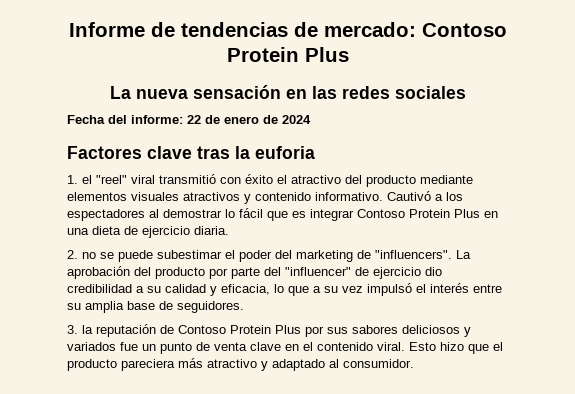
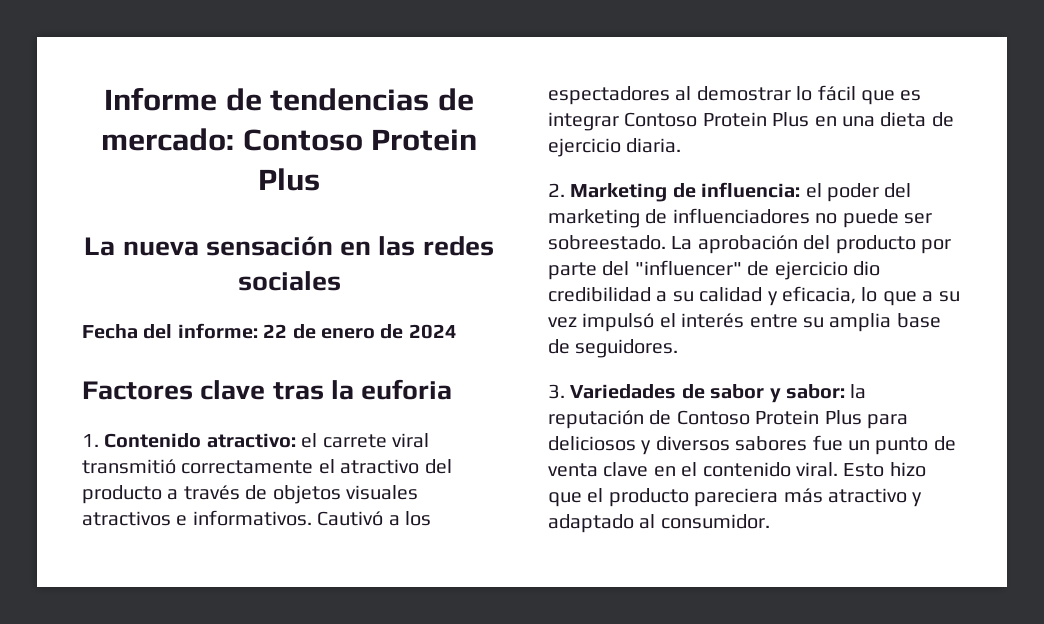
- 1. el "reel" viral transmitió con éxito el atractivo del producto mediante elementos visuales atractivos y contenido informativo.
+ 1. Contenido atractivo: el carrete viral transmitió correctamente el atractivo del producto a través de objetos visuales atractivos e informativos.
- 2. no se puede subestimar el poder del marketing de "influencers".
+ 2. Marketing de influencia: el poder del marketing de influenciadores no puede ser sobreestado.
- 3. la reputación de Contoso Protein Plus por sus sabores deliciosos y variados fue un punto de venta clave en el contenido viral.
+ 3. Variedades de sabor y sabor: la reputación de Contoso Protein Plus para deliciosos y diversos sabores fue un punto de venta clave en el contenido viral.

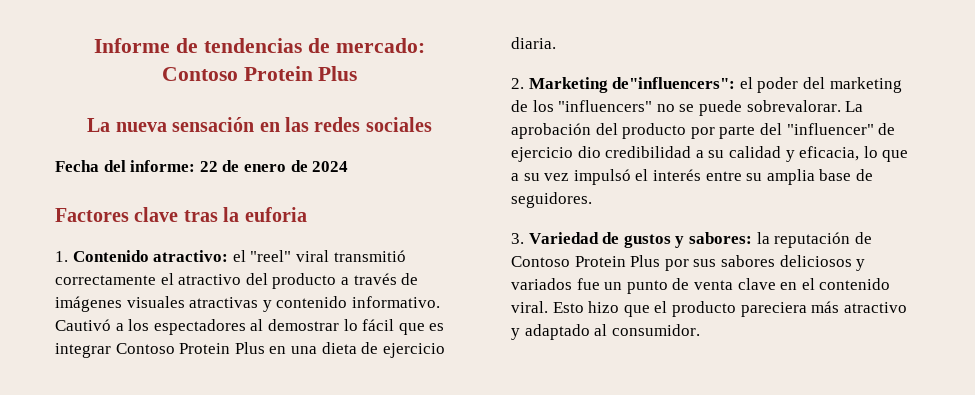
- 1. Contenido atractivo: el carrete viral transmitió correctamente el atractivo del producto a través de objetos visuales atractivos e informativos.
+ 1. Contenido atractivo: el "reel" viral transmitió correctamente el atractivo del producto a través de imágenes visuales atractivas y contenido informativo.
- 2. Marketing de influencia: el poder del marketing de influenciadores no puede ser sobreestado.
+ 2. Marketing de"influencers": el poder del marketing de los "influencers" no se puede sobrevalorar.
- 3. Variedades de sabor y sabor: la reputación de Contoso Protein Plus para deliciosos y diversos sabores fue un punto de venta clave en el contenido viral.
+ 3. Variedad de gustos y sabores: la reputación de Contoso Protein Plus por sus sabores deliciosos y variados fue un punto de venta clave en el contenido viral.

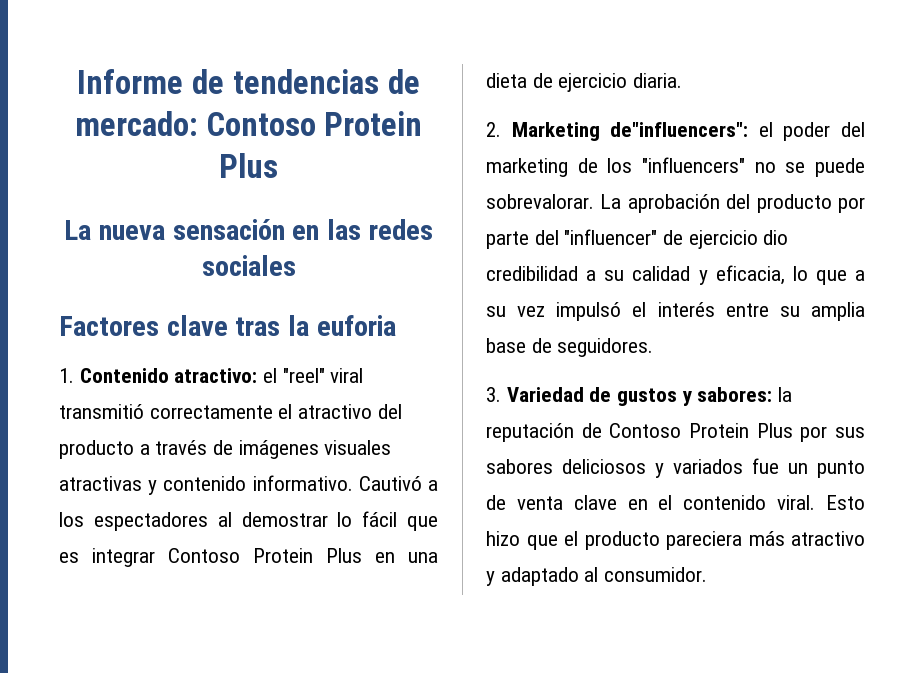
- Fecha del informe: 22 de enero de 2024

